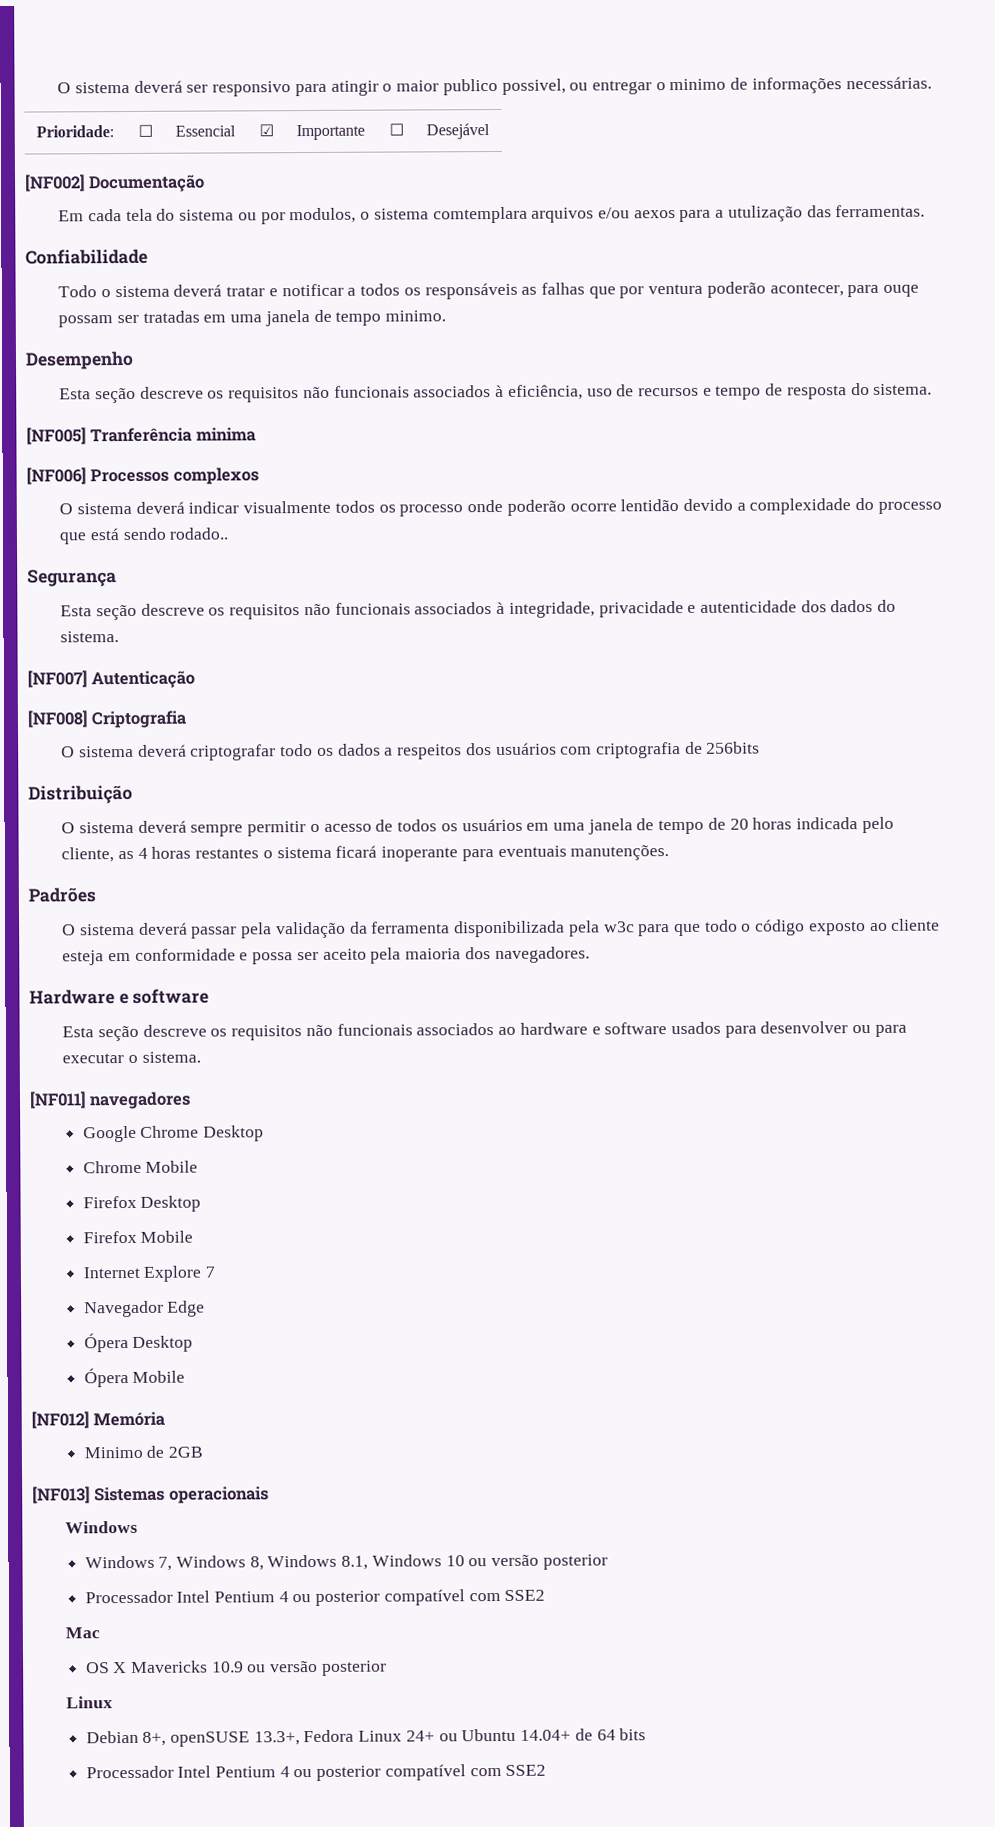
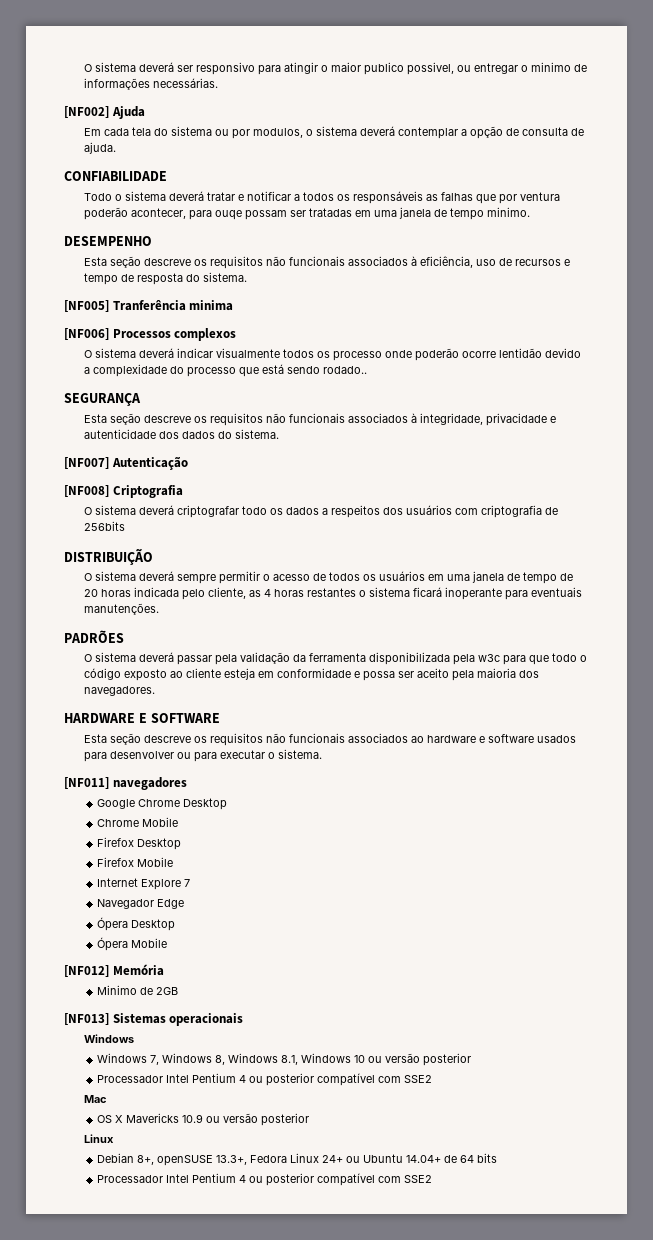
- Prioridade: | ☐ | Essencial | ☑ | Importante | ☐ | Desejável
- [NF002] Documentação
+ [NF002] Ajuda
- Em cada tela do sistema ou por modulos, o sistema comtemplara arquivos e/ou aexos para a utulização das ferramentas.
- Confiabilidade
+ Em cada tela do sistema ou por modulos, o sistema deverá contemplar a opção de consulta de ajuda.
+ CONFIABILIDADE
- Desempenho
+ DESEMPENHO
- Segurança
+ SEGURANÇA
- Distribuição
+ DISTRIBUIÇÃO
- Padrões
+ PADRÕES
- Hardware e software
+ HARDWARE E SOFTWARE

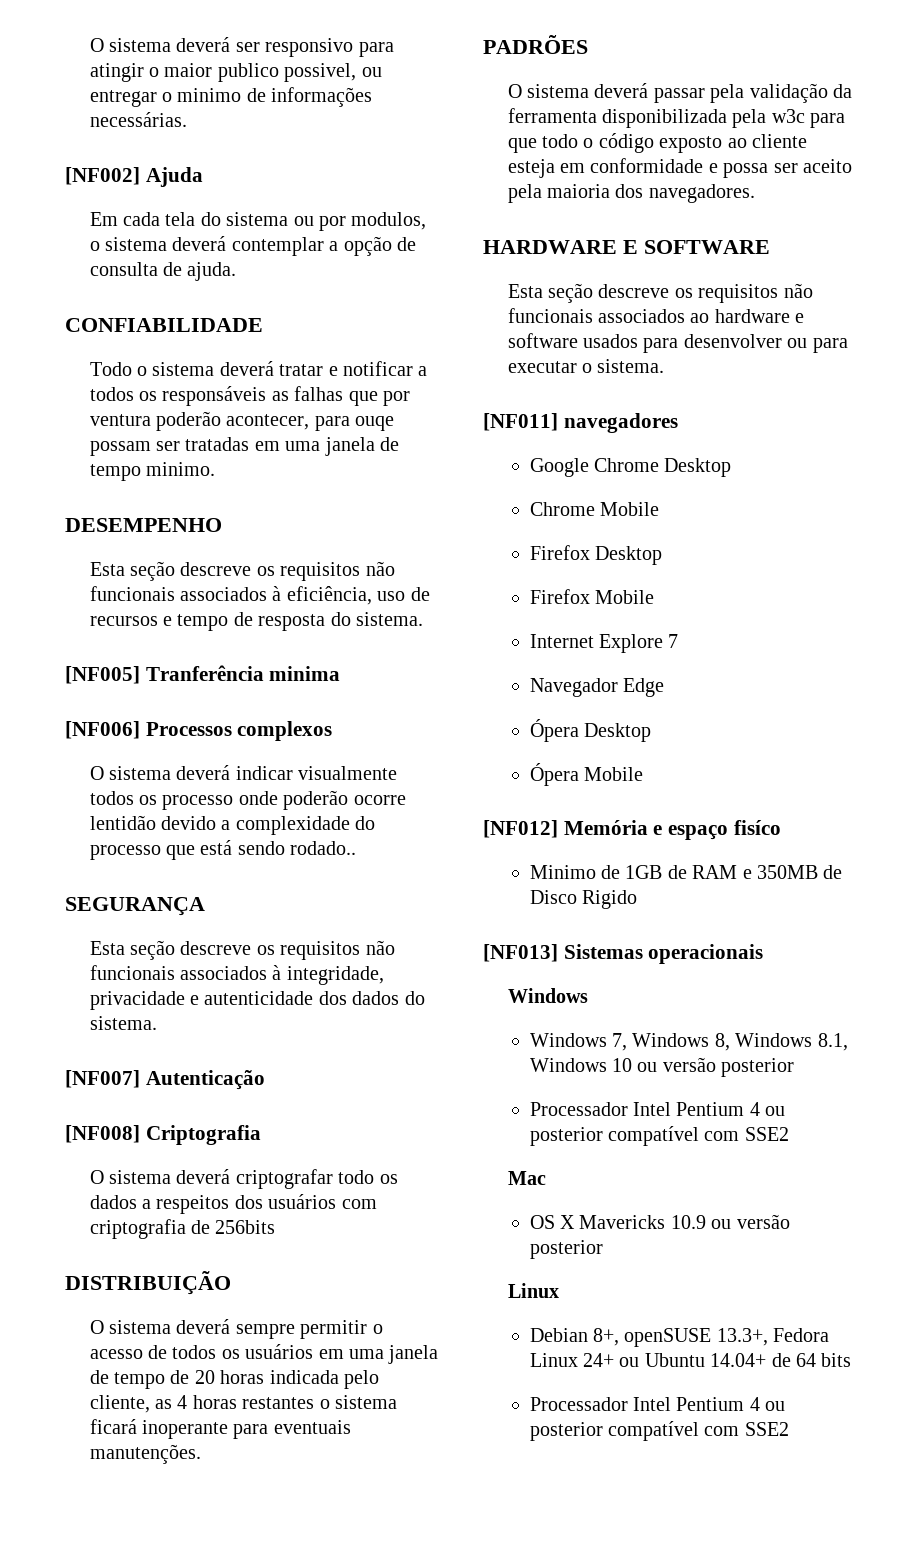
- [NF012] Memória
+ [NF012] Memória e espaço fisíco
- Minimo de 2GB
+ Minimo de 1GB de RAM e 350MB de Disco Rigido

